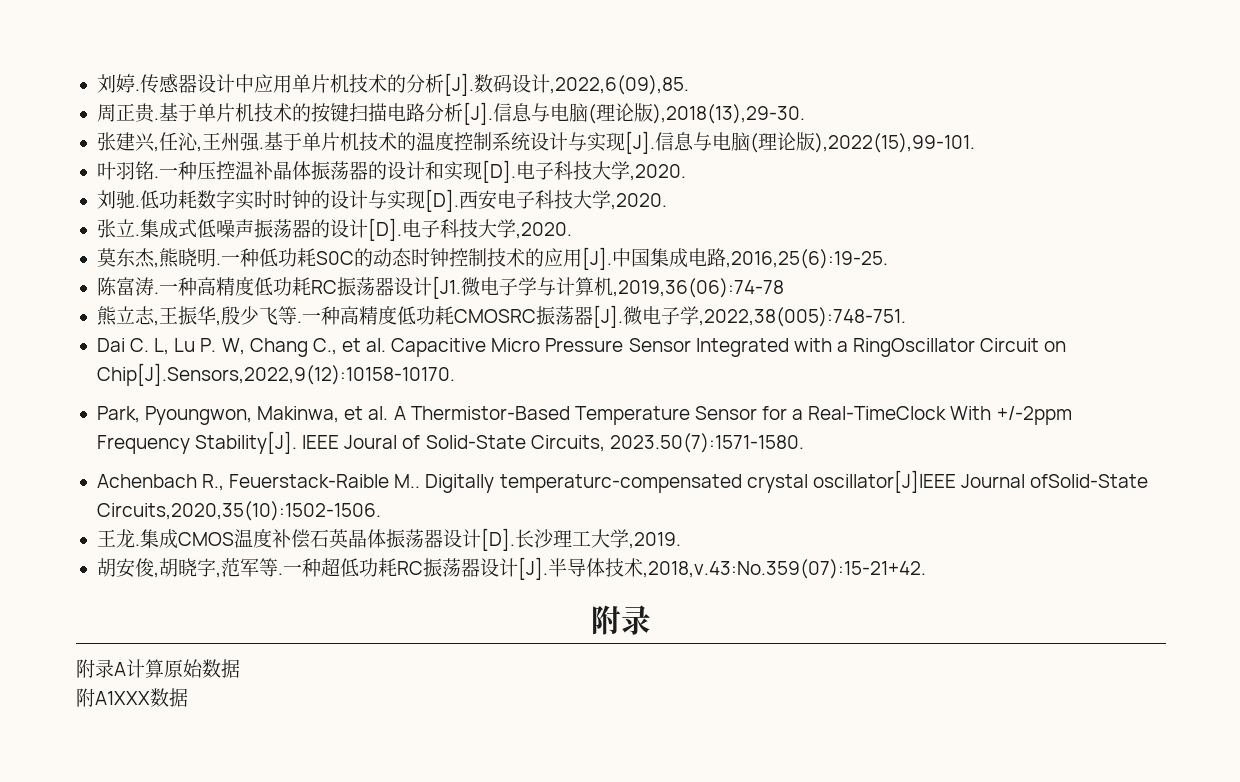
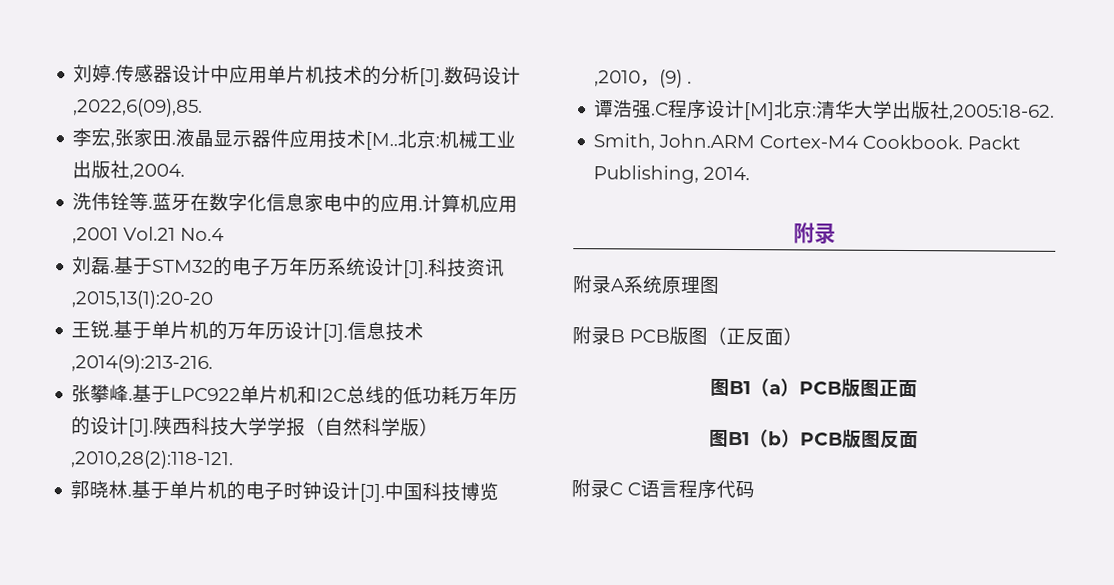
- 周正贵.基于单片机技术的按键扫描电路分析[J].信息与电脑(理论版),2018(13),29-30.
- 张建兴,任沁,王州强.基于单片机技术的温度控制系统设计与实现[J].信息与电脑(理论版),2022(15),99-101.
- 叶羽铭.一种压控温补晶体振荡器的设计和实现[D].电子科技大学,2020.
- 刘驰.低功耗数字实时时钟的设计与实现[D].西安电子科技大学,2020.
- 张立.集成式低噪声振荡器的设计[D].电子科技大学,2020.
- 莫东杰,熊晓明.一种低功耗S0C的动态时钟控制技术的应用[J].中国集成电路,2016,25(6):19-25.
- 陈富涛.一种高精度低功耗RC振荡器设计[J1.微电子学与计算机,2019,36(06):74-78
- 熊立志,王振华,殷少飞等.一种高精度低功耗CMOSRC振荡器[J].微电子学,2022,38(005):748-751.
- Dai C. L, Lu P. W, Chang C., et al. Capacitive Micro Pressure Sensor Integrated with a RingOscillator Circuit on Chip[J].Sensors,2022,9(12):10158-10170.
- Park, Pyoungwon, Makinwa, et al. A Thermistor-Based Temperature Sensor for a Real-TimeClock With +/-2ppm Frequency Stability[J]. lEEE Joural of Solid-State Circuits, 2023.50(7):1571-1580.
- Achenbach R., Feuerstack-Raible M.. Digitally temperaturc-compensated crystal oscillator[J]lEEE Journal ofSolid-State Circuits,2020,35(10):1502-1506.
- 王龙.集成CMOS温度补偿石英晶体振荡器设计[D].长沙理工大学,2019.
- 胡安俊,胡晓字,范军等.一种超低功耗RC振荡器设计[J].半导体技术,2018,v.43:No.359(07):15-21+42.
+ 李宏,张家田.液晶显示器件应用技术[M..北京:机械工业出版社,2004.
+ 洗伟铨等.蓝牙在数字化信息家电中的应用.计算机应用,2001 Vol.21 No.4
+ 刘磊.基于STM32的电子万年历系统设计[J].科技资讯,2015,13(1):20-20
+ 王锐.基于单片机的万年历设计[J].信息技术,2014(9):213-216.
+ 张攀峰.基于LPC922单片机和I2C总线的低功耗万年历的设计[J].陕西科技大学学报（自然科学版）,2010,28(2):118-121.
+ 郭晓林.基于单片机的电子时钟设计[J].中国科技博览,2010，(9) .
+ 谭浩强.C程序设计[M]北京:清华大学出版社,2005:18-62.
+ Smith, John.ARM Cortex-M4 Cookbook. Packt Publishing, 2014.
  附录
- 附录A计算原始数据
- 附A1XXX数据
+ 附录A系统原理图
+ 附录B PCB版图（正反面）
+ 图B1（a）PCB版图正面
+ 图B1（b）PCB版图反面
+ 附录C C语言程序代码

